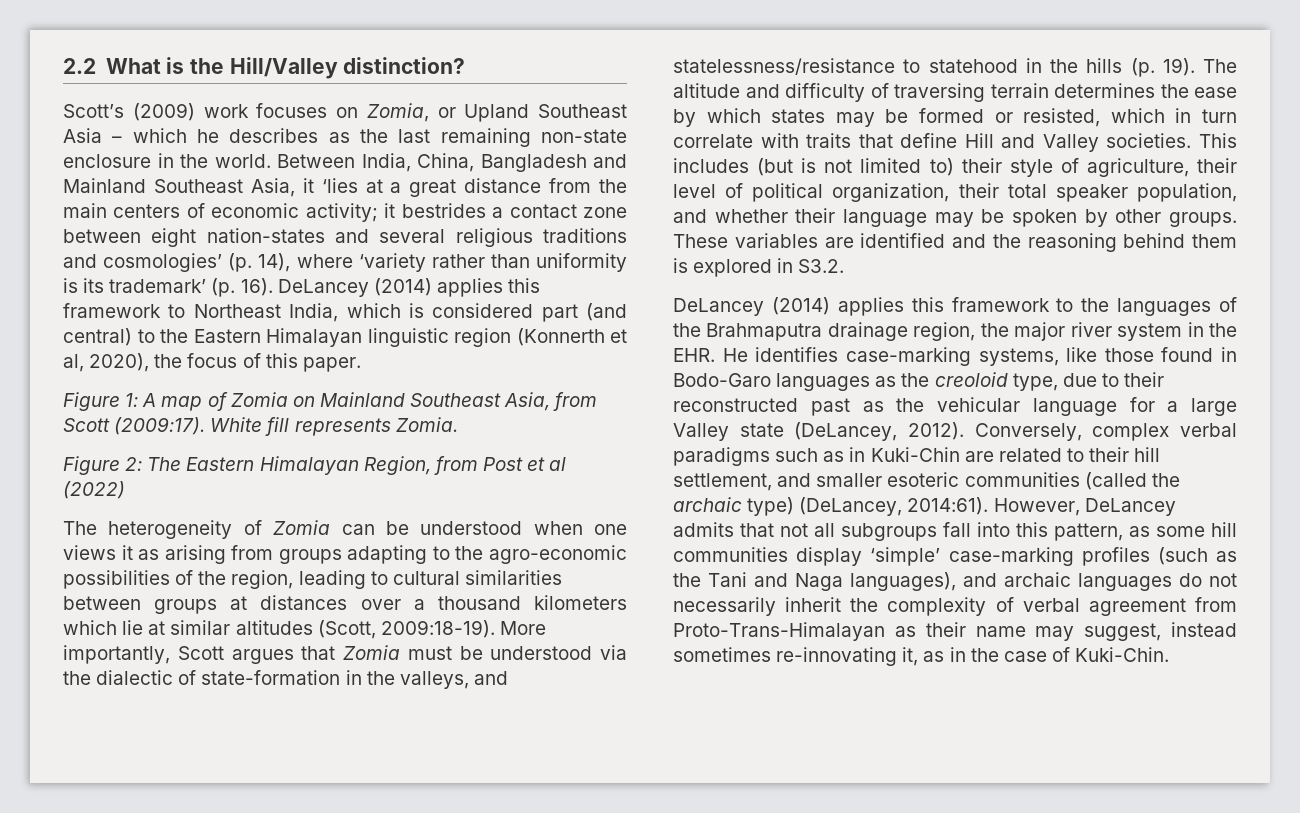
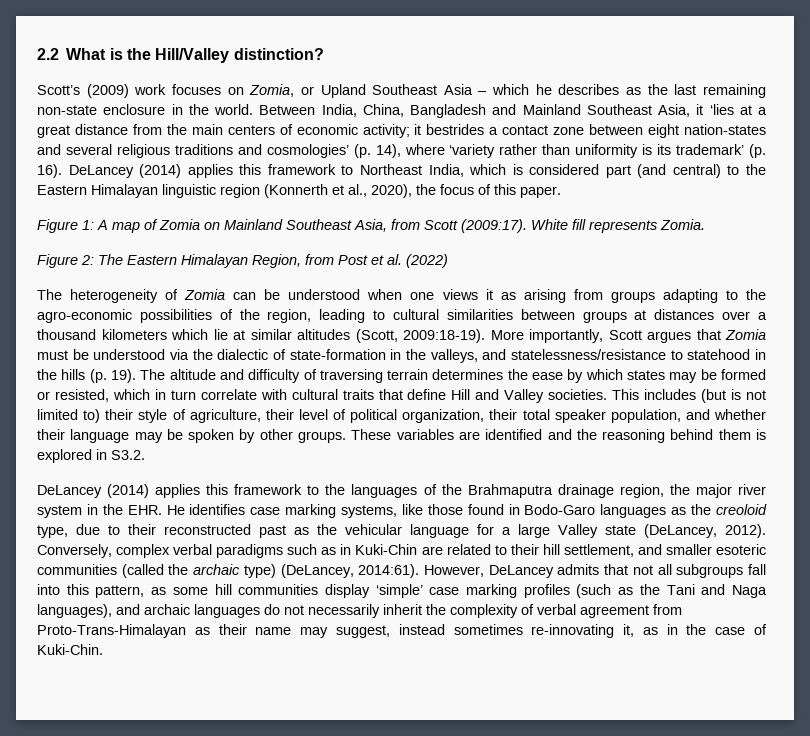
- DeLancey (2014) applies this framework to Northeast India, which is considered part (and central) to the Eastern Himalayan linguistic region (Konnerth et al, 2020), the focus of this paper.
+ DeLancey (2014) applies this framework to Northeast India, which is considered part (and central) to the Eastern Himalayan linguistic region (Konnerth et al., 2020), the focus of this paper.
- Figure 2: The Eastern Himalayan Region, from Post et al (2022)
+ Figure 2: The Eastern Himalayan Region, from Post et al. (2022)
- The altitude and difficulty of traversing terrain determines the ease by which states may be formed or resisted, which in turn correlate with traits that define Hill and Valley societies.
+ The altitude and difficulty of traversing terrain determines the ease by which states may be formed or resisted, which in turn correlate with cultural traits that define Hill and Valley societies.
- DeLancey (2014) applies this framework to the languages of the Brahmaputra drainage region, the major river system in the EHR. He identifies case-marking systems, like those found in Bodo-Garo languages as the creoloid type, due to their reconstructed past as the vehicular language for a large Valley state (DeLancey, 2012).
+ DeLancey (2014) applies this framework to the languages of the Brahmaputra drainage region, the major river system in the EHR. He identifies case marking systems, like those found in Bodo-Garo languages as the creoloid type, due to their reconstructed past as the vehicular language for a large Valley state (DeLancey, 2012).
- However, DeLancey admits that not all subgroups fall into this pattern, as some hill communities display ‘simple’ case-marking profiles (such as the Tani and Naga languages), and archaic languages do not necessarily inherit the complexity of verbal agreement from Proto-Trans-Himalayan as their name may suggest, instead sometimes re-innovating it, as in the case of Kuki-Chin.
+ However, DeLancey admits that not all subgroups fall into this pattern, as some hill communities display ‘simple’ case marking profiles (such as the Tani and Naga languages), and archaic languages do not necessarily inherit the complexity of verbal agreement from Proto-Trans-Himalayan as their name may suggest, instead sometimes re-innovating it, as in the case of Kuki-Chin.

